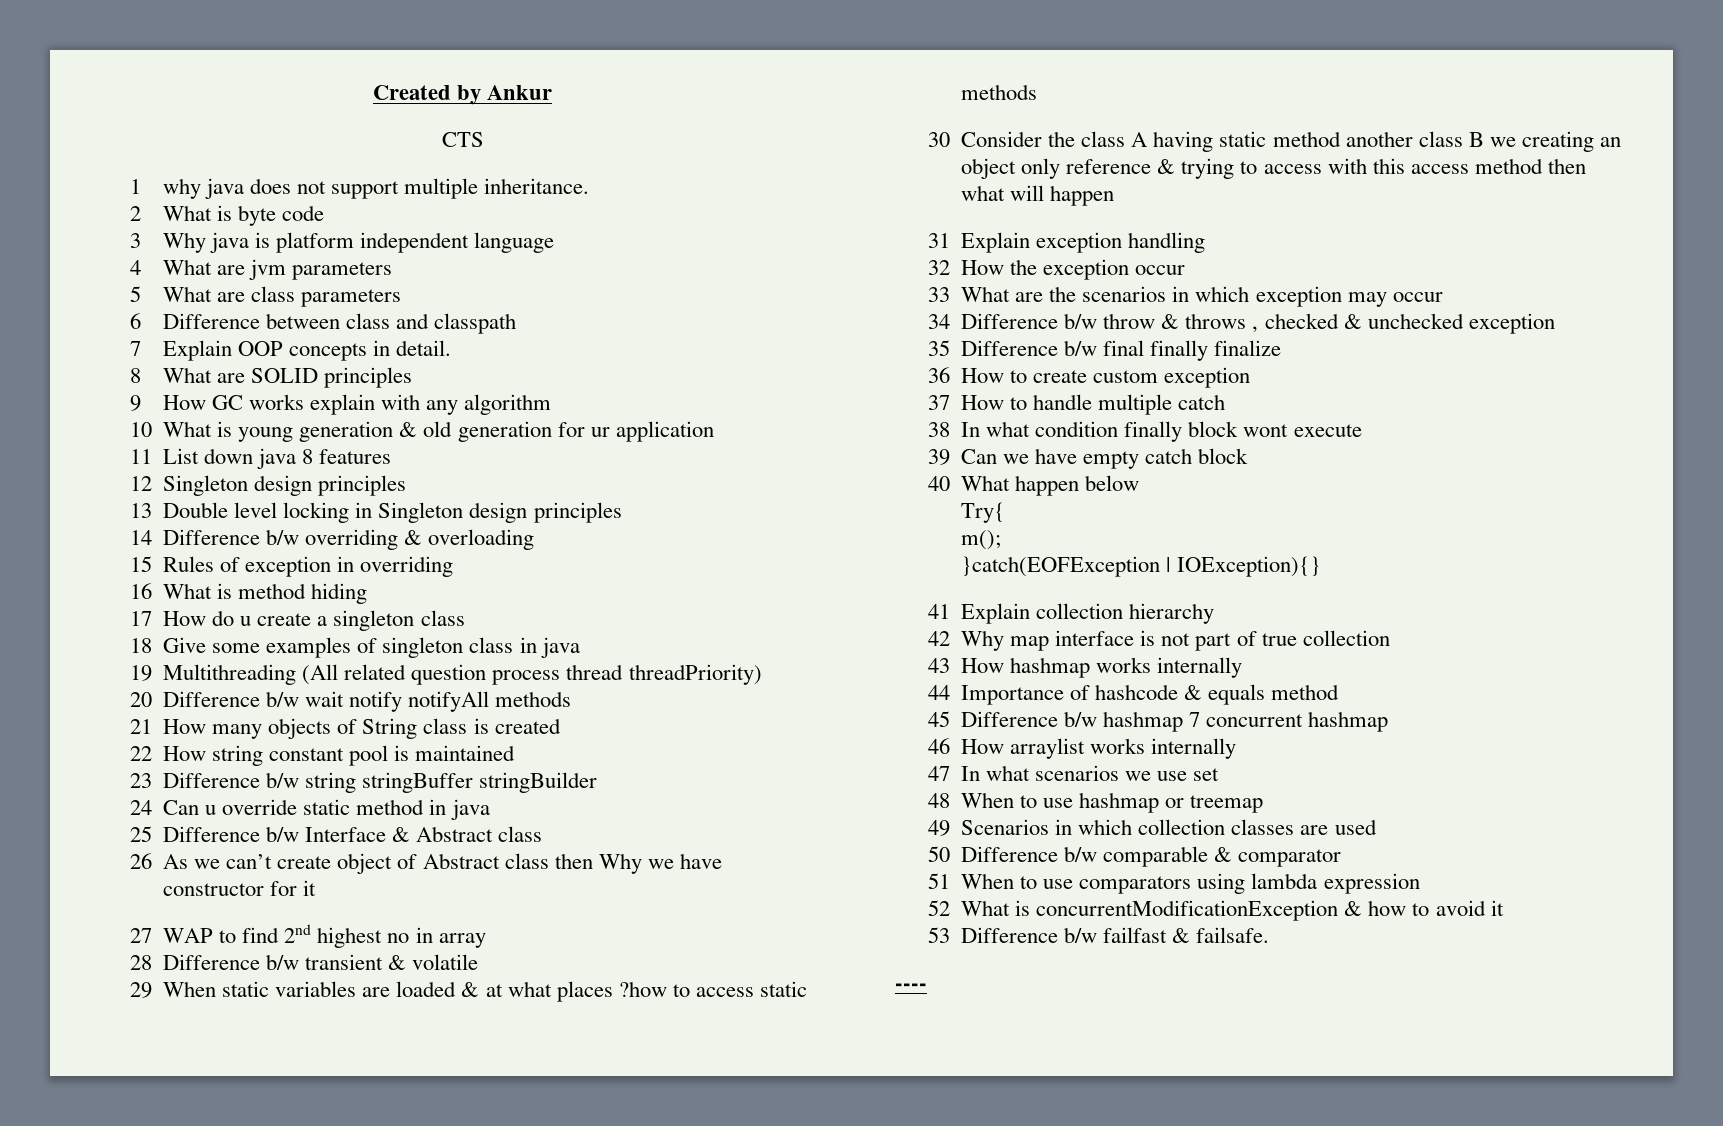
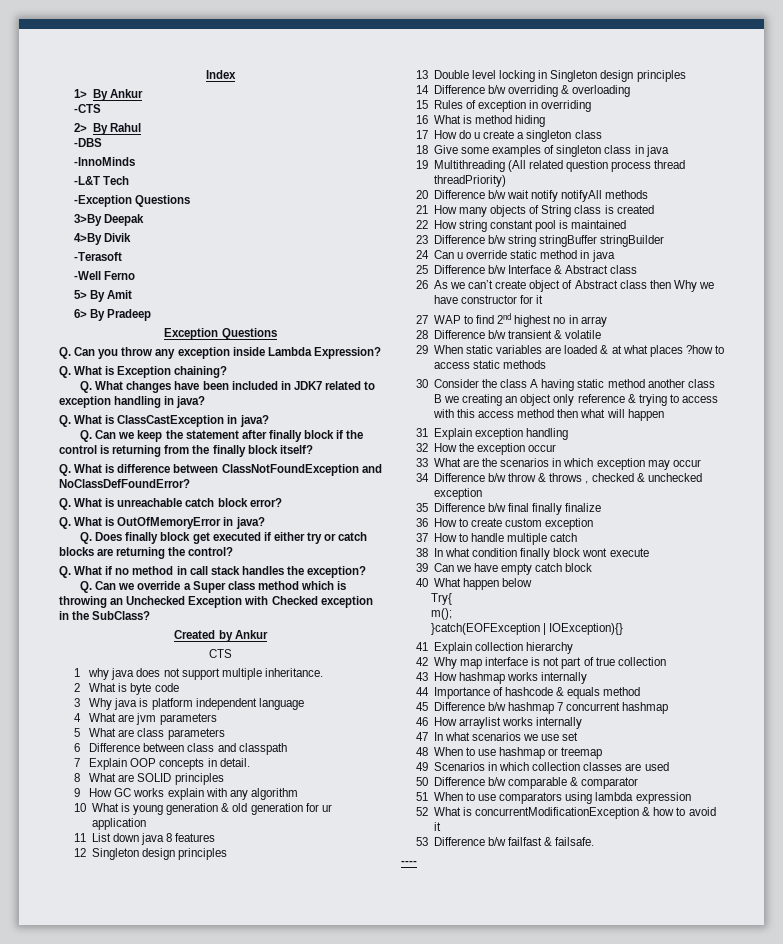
+ Index
+ 1> By Ankur
+ -CTS
+ 2> By Rahul
+ -DBS
+ -InnoMinds
+ -L&T Tech
+ -Exception Questions
+ 3>By Deepak
+ 4>By Divik
+ -Terasoft
+ -Well Ferno
+ 5> By Amit
+ 6> By Pradeep
+ Exception Questions
+ Q. Can you throw any exception inside Lambda Expression?
+ Q. What is Exception chaining?
+ Q. What changes have been included in JDK7 related to exception handling in java?
+ Q. What is ClassCastException in java?
+ Q. Can we keep the statement after finally block if the control is returning from the finally block itself?
+ Q. What is difference between ClassNotFoundException and NoClassDefFoundError?
+ Q. What is unreachable catch block error?
+ Q. What is OutOfMemoryError in java?
+ Q. Does finally block get executed if either try or catch blocks are returning the control?
+ Q. What if no method in call stack handles the exception?
+ Q. Can we override a Super class method which is throwing an Unchecked Exception with Checked exception in the SubClass?

